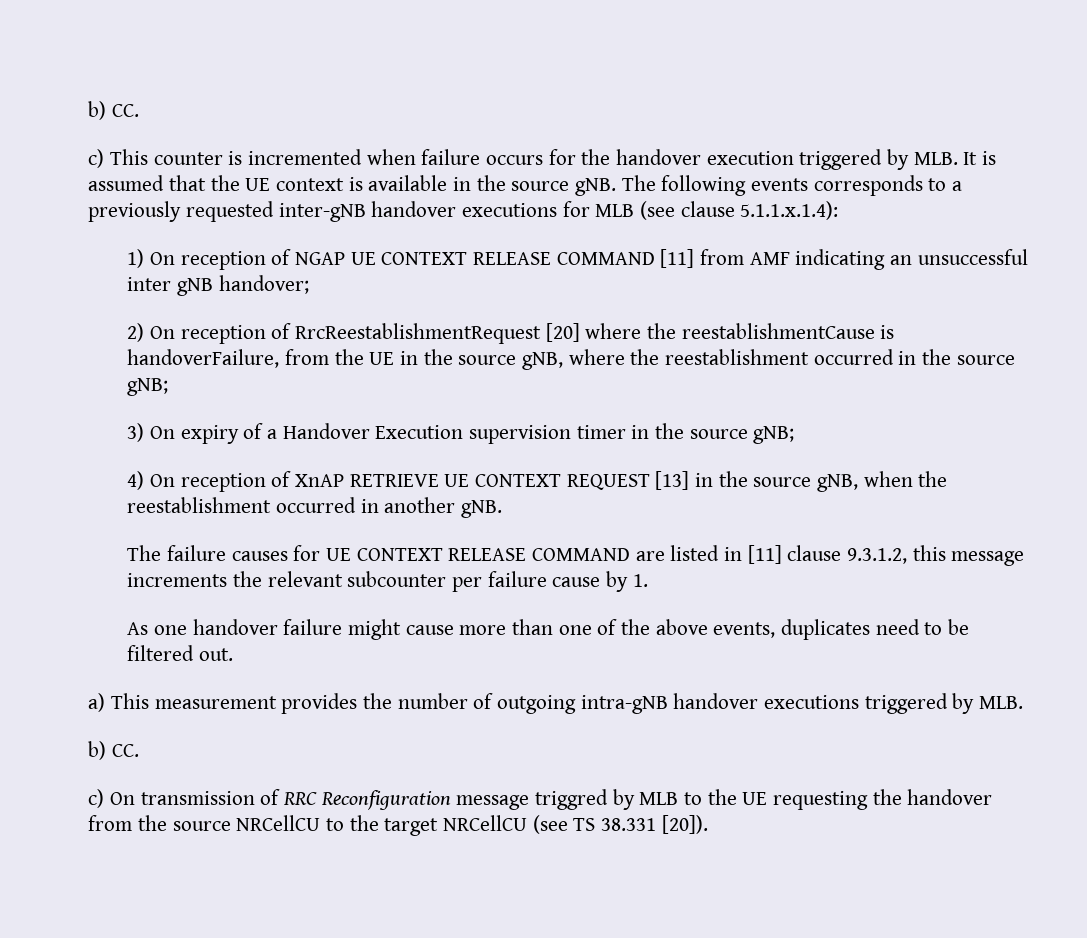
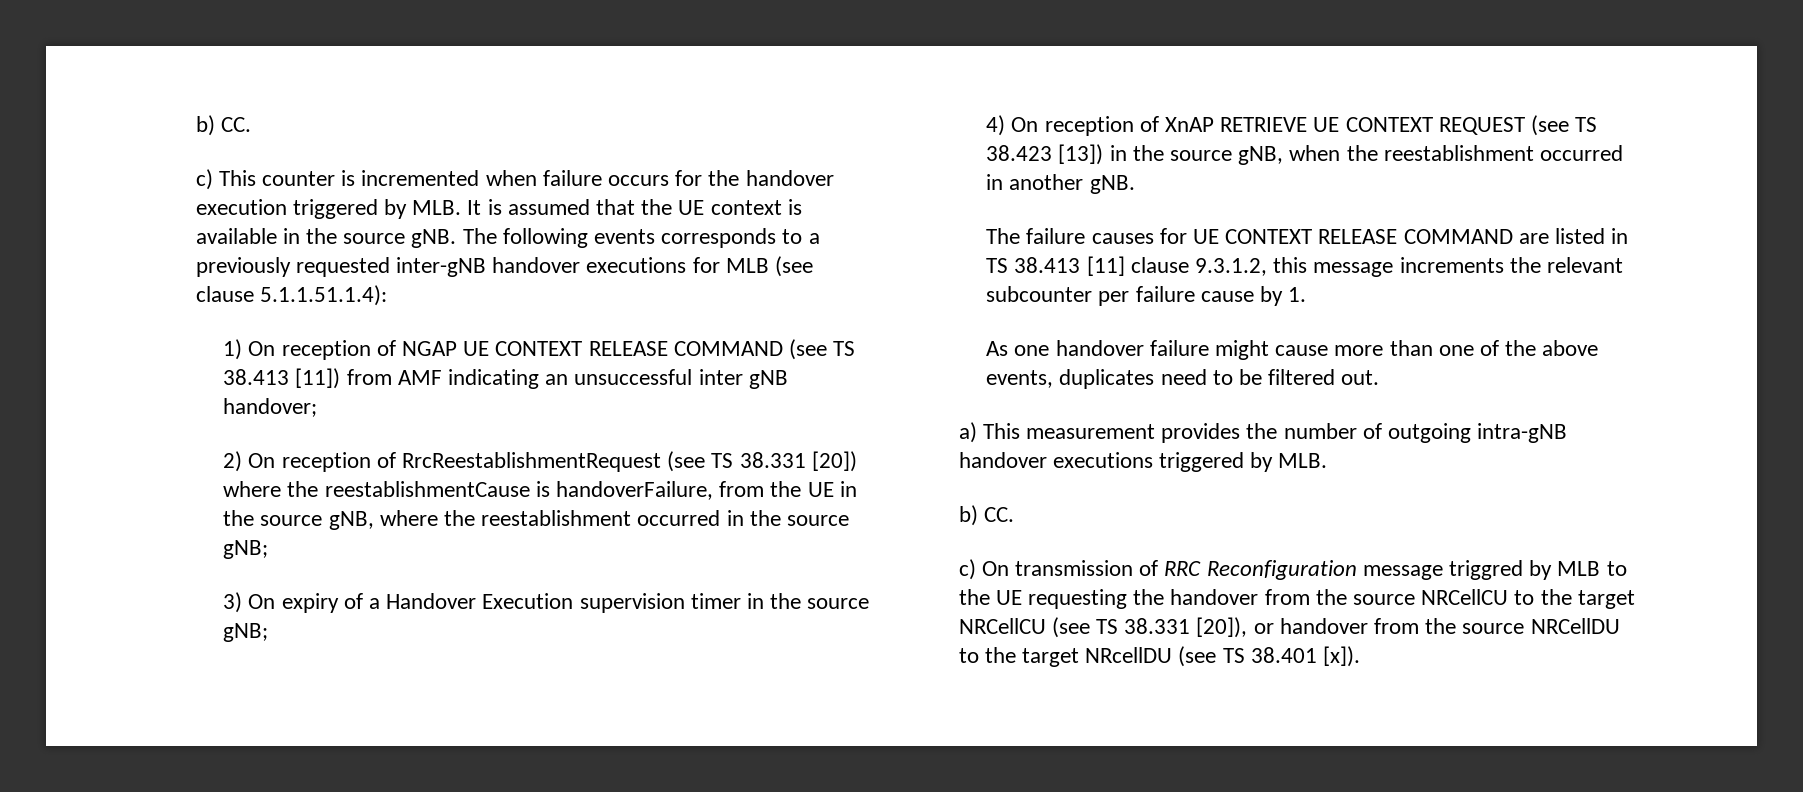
- The following events corresponds to a previously requested inter-gNB handover executions for MLB (see clause 5.1.1.x.1.4):
+ The following events corresponds to a previously requested inter-gNB handover executions for MLB (see clause 5.1.1.51.1.4):
- 1) On reception of NGAP UE CONTEXT RELEASE COMMAND [11] from AMF indicating an unsuccessful inter gNB handover;
+ 1) On reception of NGAP UE CONTEXT RELEASE COMMAND (see TS 38.413 [11]) from AMF indicating an unsuccessful inter gNB handover;
- 2) On reception of RrcReestablishmentRequest [20] where the reestablishmentCause is handoverFailure, from the UE in the source gNB, where the reestablishment occurred in the source gNB;
+ 2) On reception of RrcReestablishmentRequest (see TS 38.331 [20]) where the reestablishmentCause is handoverFailure, from the UE in the source gNB, where the reestablishment occurred in the source gNB;
- 4) On reception of XnAP RETRIEVE UE CONTEXT REQUEST [13] in the source gNB, when the reestablishment occurred in another gNB.
+ 4) On reception of XnAP RETRIEVE UE CONTEXT REQUEST (see TS 38.423 [13]) in the source gNB, when the reestablishment occurred in another gNB.
- The failure causes for UE CONTEXT RELEASE COMMAND are listed in [11] clause 9.3.1.2, this message increments the relevant subcounter per failure cause by 1.
+ The failure causes for UE CONTEXT RELEASE COMMAND are listed in TS 38.413 [11] clause 9.3.1.2, this message increments the relevant subcounter per failure cause by 1.
- c) On transmission of RRC Reconfiguration message triggred by MLB to the UE requesting the handover from the source NRCellCU to the target NRCellCU (see TS 38.331 [20]).
+ c) On transmission of RRC Reconfiguration message triggred by MLB to the UE requesting the handover from the source NRCellCU to the target NRCellCU (see TS 38.331 [20]), or handover from the source NRCellDU to the target NRcellDU (see TS 38.401 [x]).

